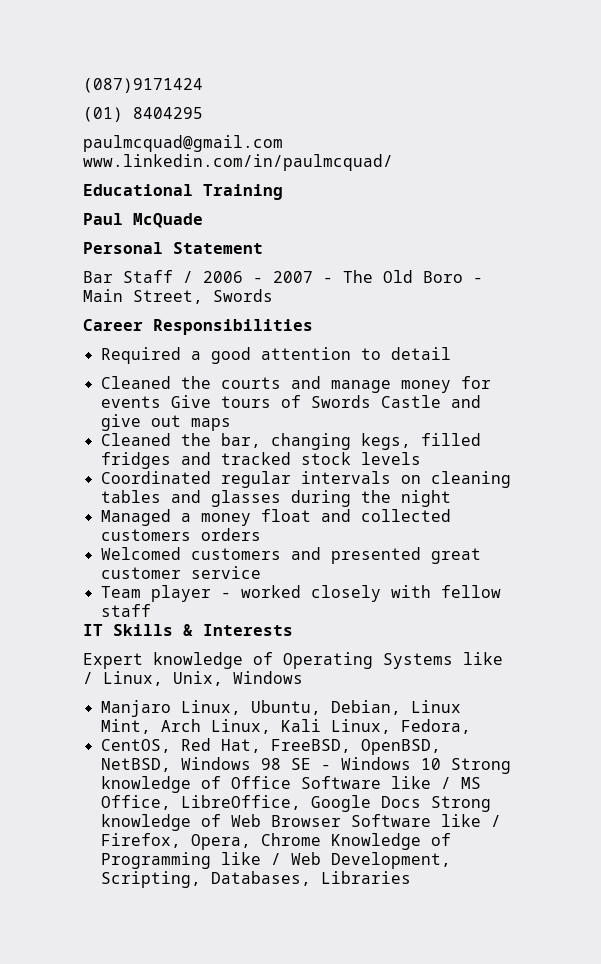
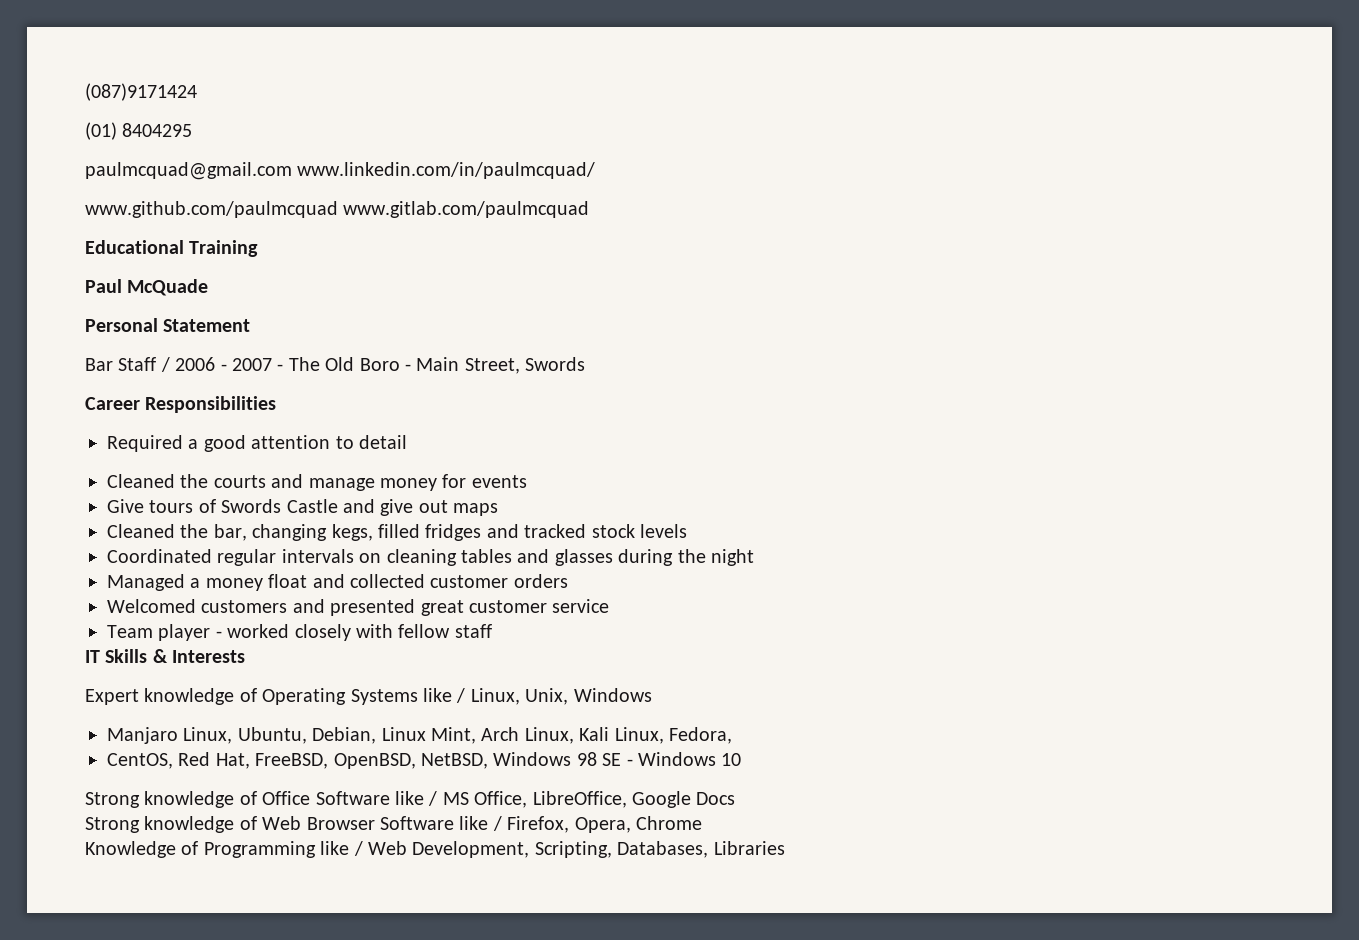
+ www.github.com/paulmcquad www.gitlab.com/paulmcquad
- Cleaned the courts and manage money for events Give tours of Swords Castle and give out maps
+ Cleaned the courts and manage money for events
+ Give tours of Swords Castle and give out maps
- Managed a money float and collected customers orders
+ Managed a money float and collected customer orders
- CentOS, Red Hat, FreeBSD, OpenBSD, NetBSD, Windows 98 SE - Windows 10 Strong knowledge of Office Software like / MS Office, LibreOffice, Google Docs Strong knowledge of Web Browser Software like / Firefox, Opera, Chrome Knowledge of Programming like / Web Development, Scripting, Databases, Libraries
+ CentOS, Red Hat, FreeBSD, OpenBSD, NetBSD, Windows 98 SE - Windows 10
+ Strong knowledge of Office Software like / MS Office, LibreOffice, Google Docs
+ Strong knowledge of Web Browser Software like / Firefox, Opera, Chrome
+ Knowledge of Programming like / Web Development, Scripting, Databases, Libraries

